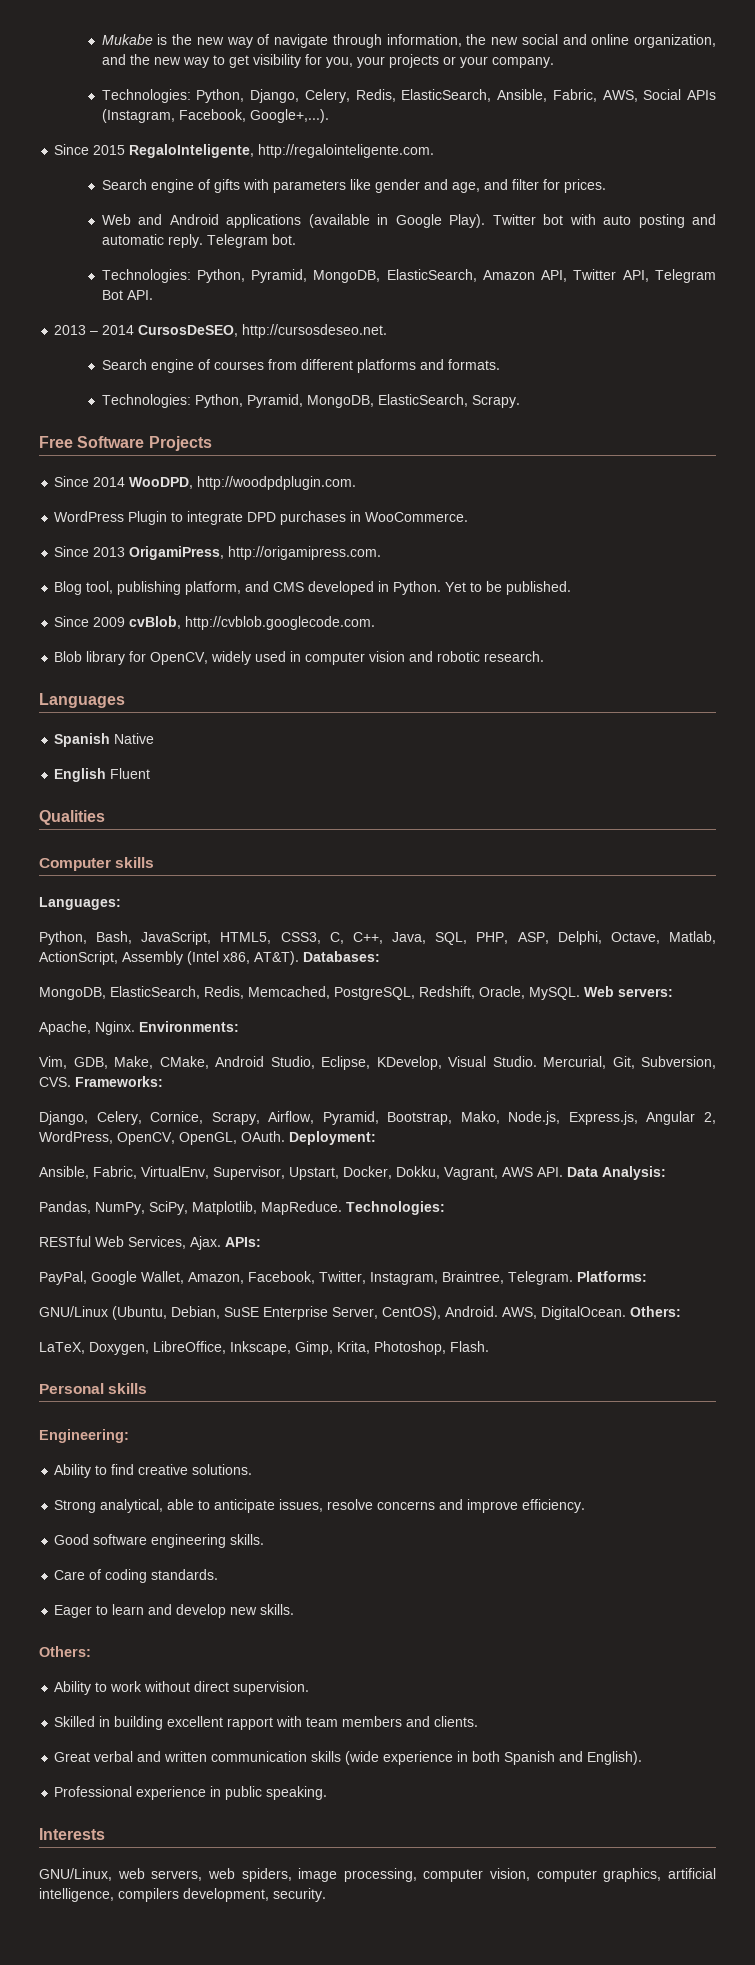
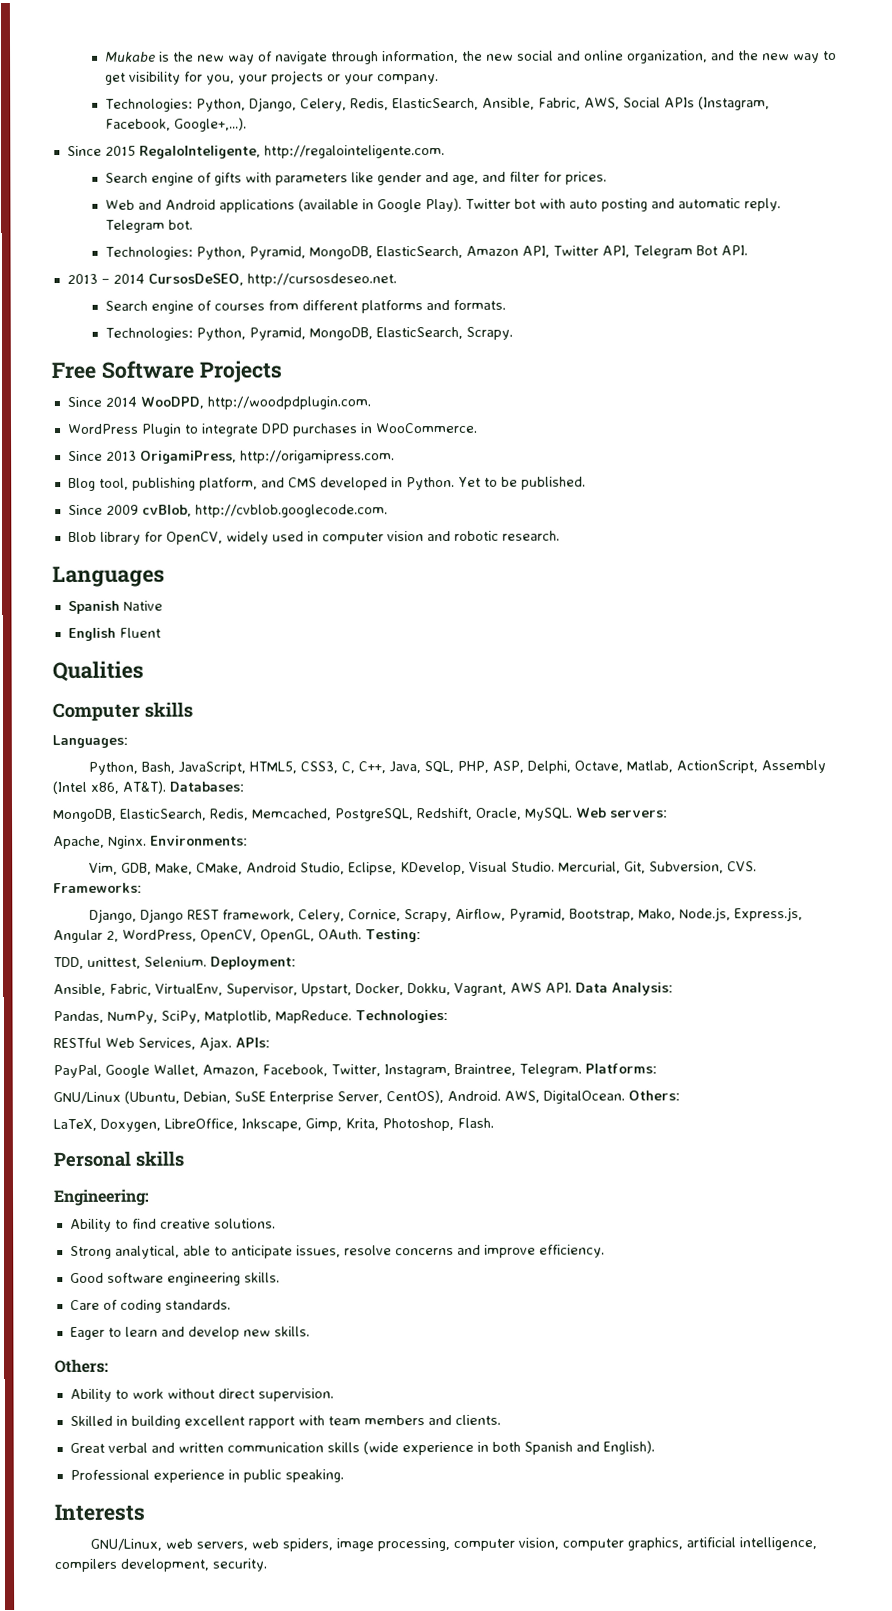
- Django, Celery, Cornice, Scrapy, Airflow, Pyramid, Bootstrap, Mako, Node.js, Express.js, Angular 2, WordPress, OpenCV, OpenGL, OAuth.
+ Django, Django REST framework, Celery, Cornice, Scrapy, Airflow, Pyramid, Bootstrap, Mako, Node.js, Express.js, Angular 2, WordPress, OpenCV, OpenGL, OAuth.
+ Testing:
+ TDD, unittest, Selenium.

